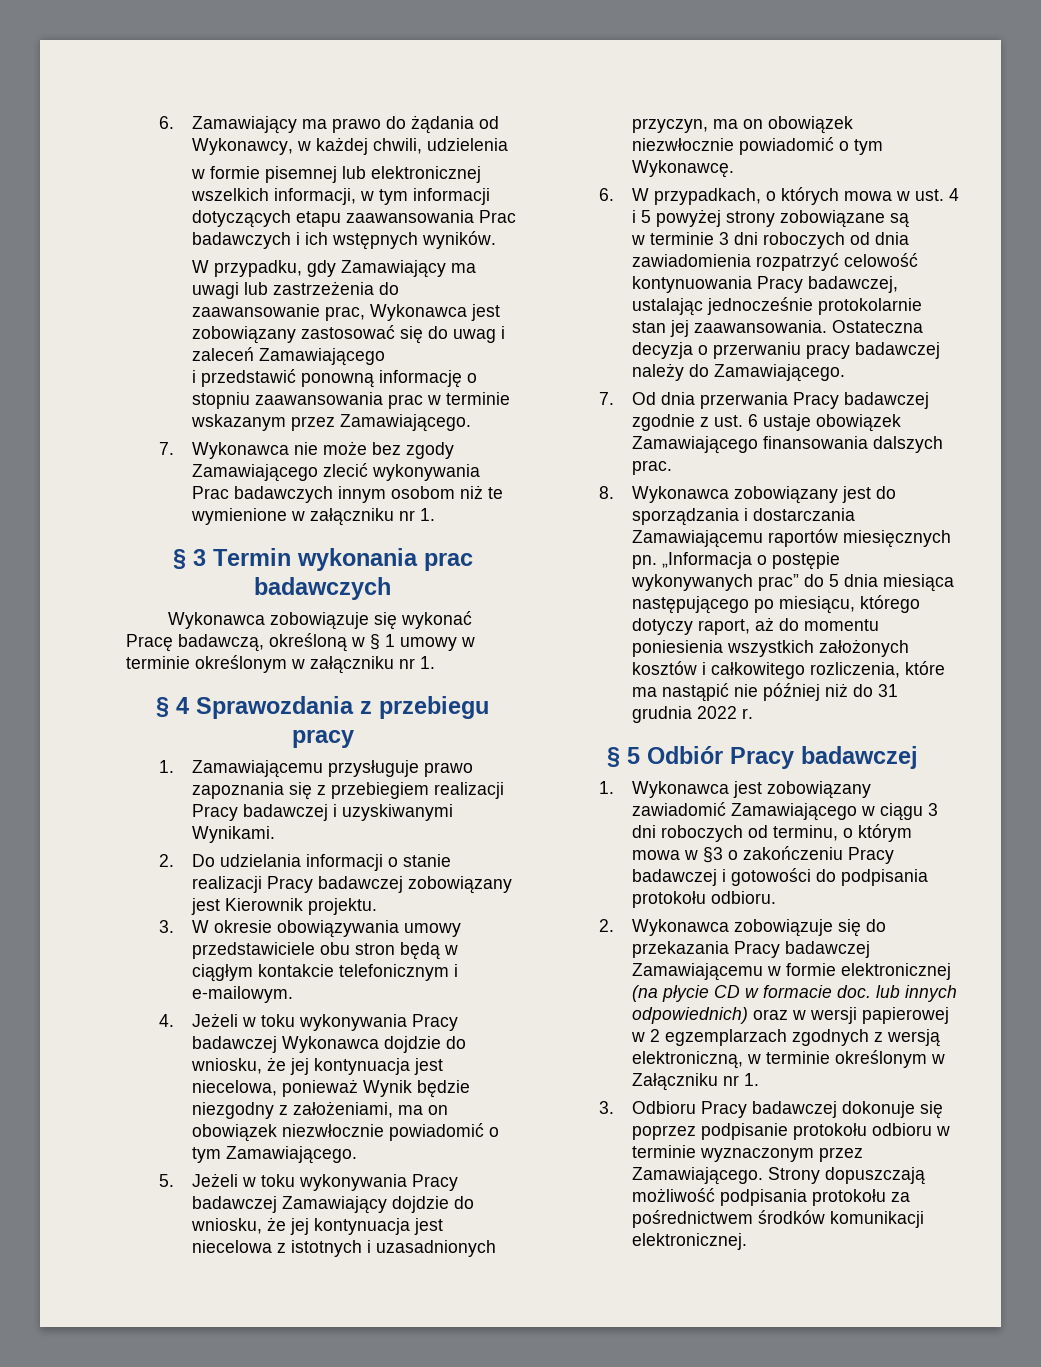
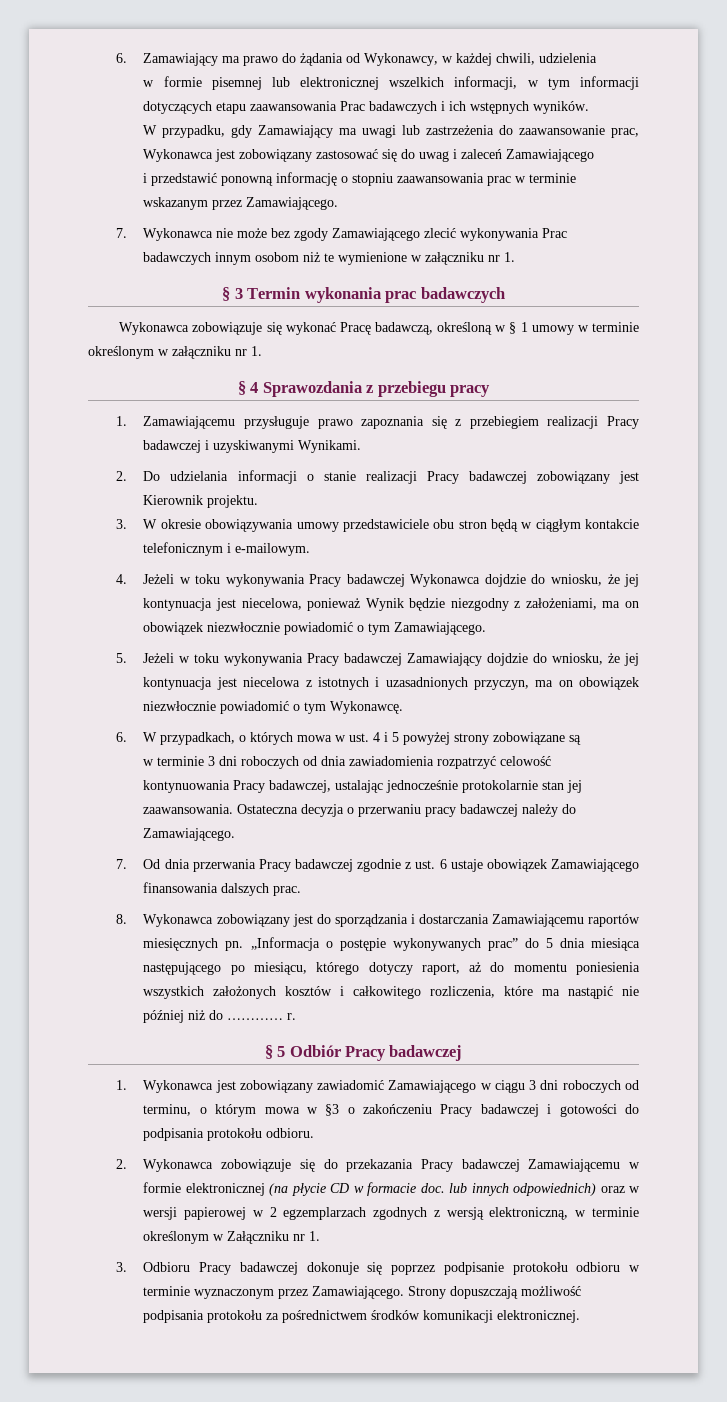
- „Informacja o postępie wykonywanych prac” do 5 dnia miesiąca następującego po miesiącu, którego dotyczy raport, aż do momentu poniesienia wszystkich założonych kosztów i całkowitego rozliczenia, które ma nastąpić nie później niż do 31 grudnia 2022 r.
+ „Informacja o postępie wykonywanych prac” do 5 dnia miesiąca następującego po miesiącu, którego dotyczy raport, aż do momentu poniesienia wszystkich założonych kosztów i całkowitego rozliczenia, które ma nastąpić nie później niż do ………… r.

